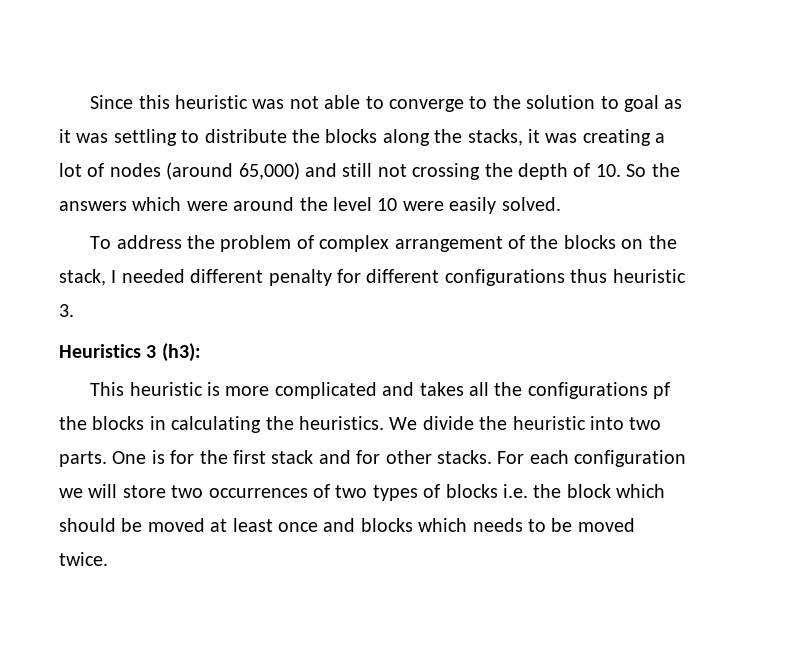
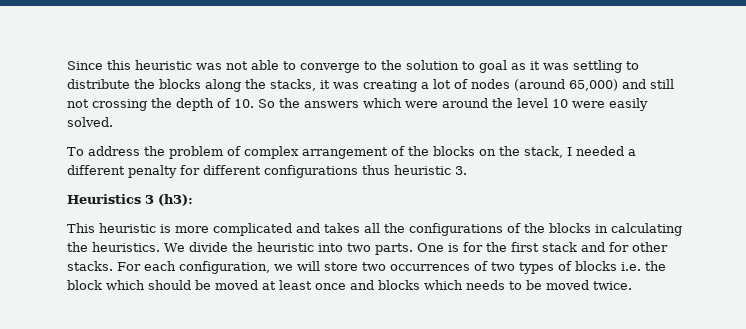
- To address the problem of complex arrangement of the blocks on the stack, I needed different penalty for different configurations thus heuristic 3.
+ To address the problem of complex arrangement of the blocks on the stack, I needed a different penalty for different configurations thus heuristic 3.
- This heuristic is more complicated and takes all the configurations pf the blocks in calculating the heuristics.
+ This heuristic is more complicated and takes all the configurations of the blocks in calculating the heuristics.
- For each configuration we will store two occurrences of two types of blocks i.e. the block which should be moved at least once and blocks which needs to be moved twice.
+ For each configuration, we will store two occurrences of two types of blocks i.e. the block which should be moved at least once and blocks which needs to be moved twice.

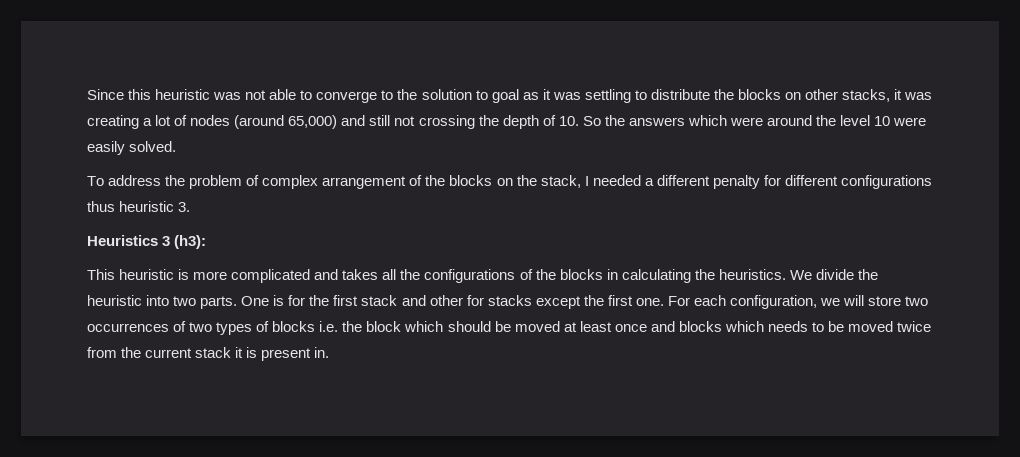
- Since this heuristic was not able to converge to the solution to goal as it was settling to distribute the blocks along the stacks, it was creating a lot of nodes (around 65,000) and still not crossing the depth of 10. So the answers which were around the level 10 were easily solved.
+ Since this heuristic was not able to converge to the solution to goal as it was settling to distribute the blocks on other stacks, it was creating a lot of nodes (around 65,000) and still not crossing the depth of 10. So the answers which were around the level 10 were easily solved.
- One is for the first stack and for other stacks.
+ One is for the first stack and other for stacks except the first one.
- For each configuration, we will store two occurrences of two types of blocks i.e. the block which should be moved at least once and blocks which needs to be moved twice.
+ For each configuration, we will store two occurrences of two types of blocks i.e. the block which should be moved at least once and blocks which needs to be moved twice from the current stack it is present in.

